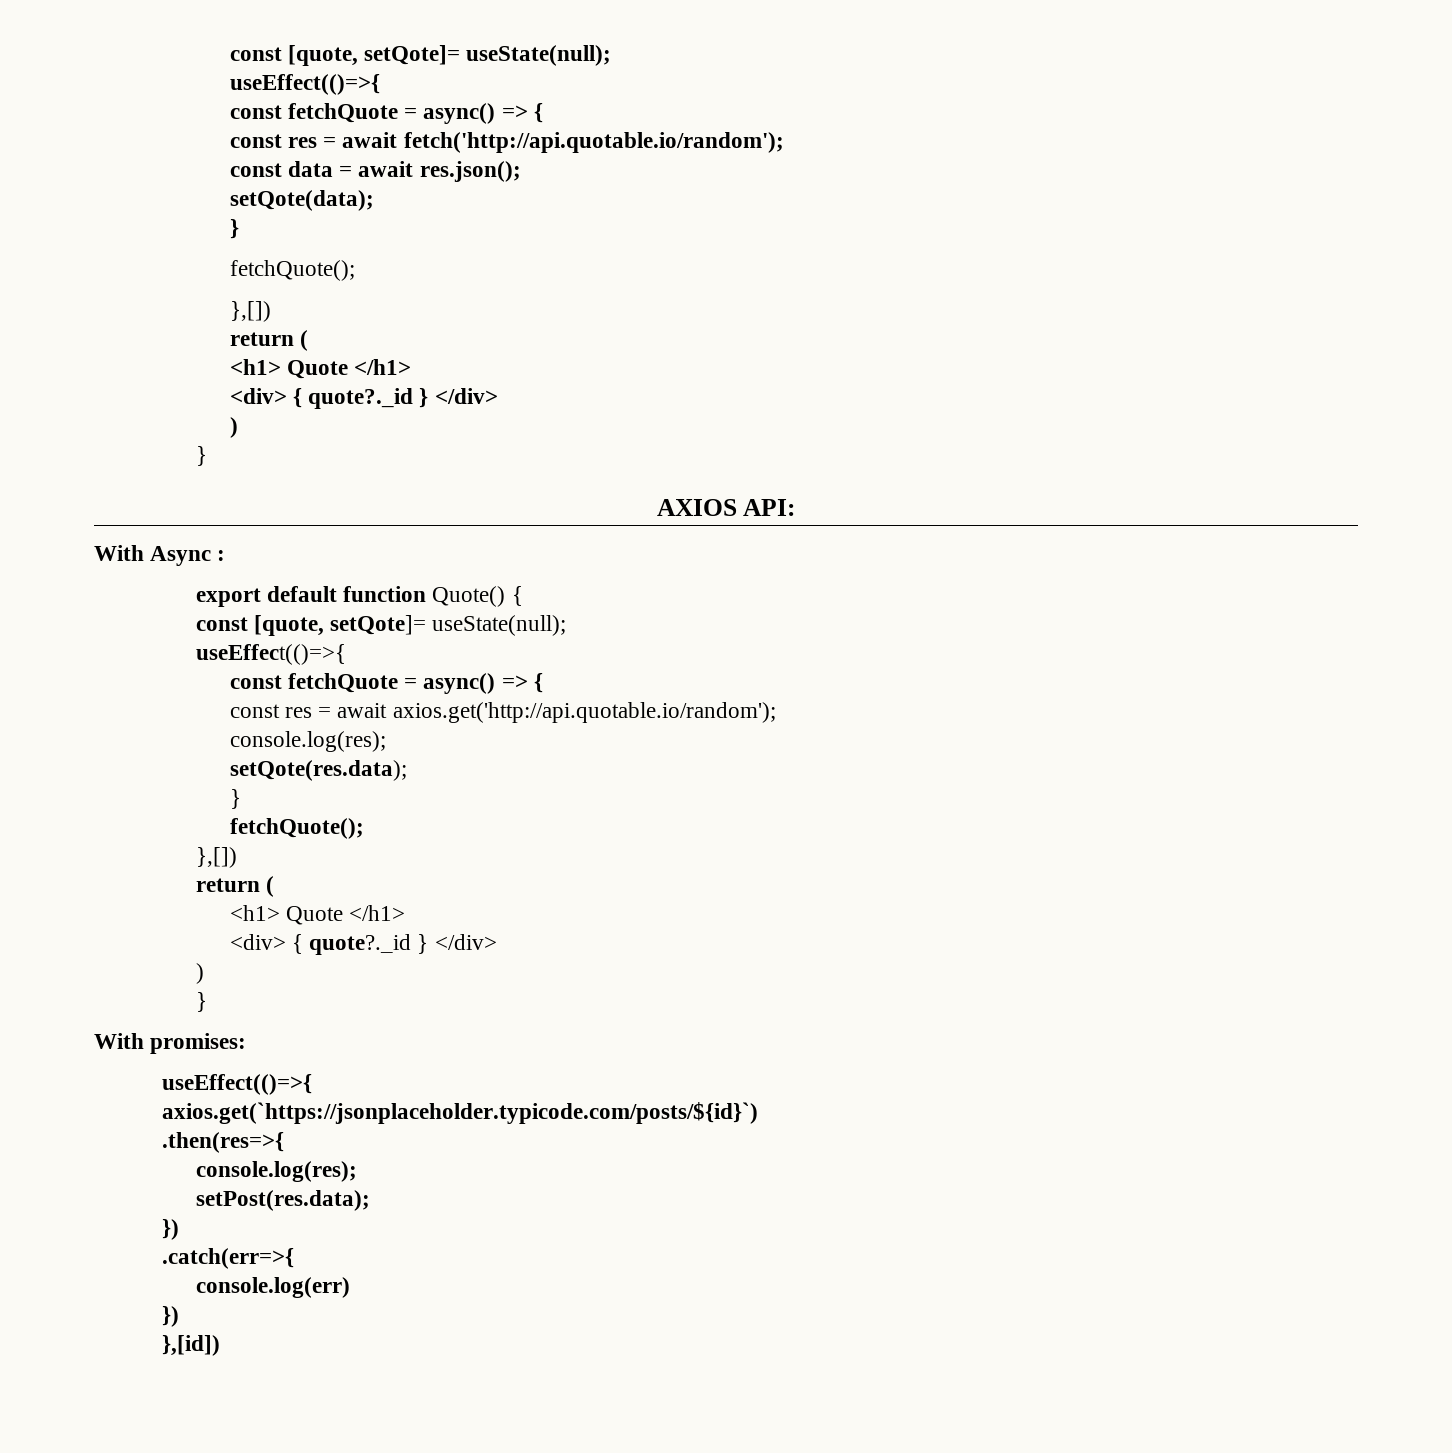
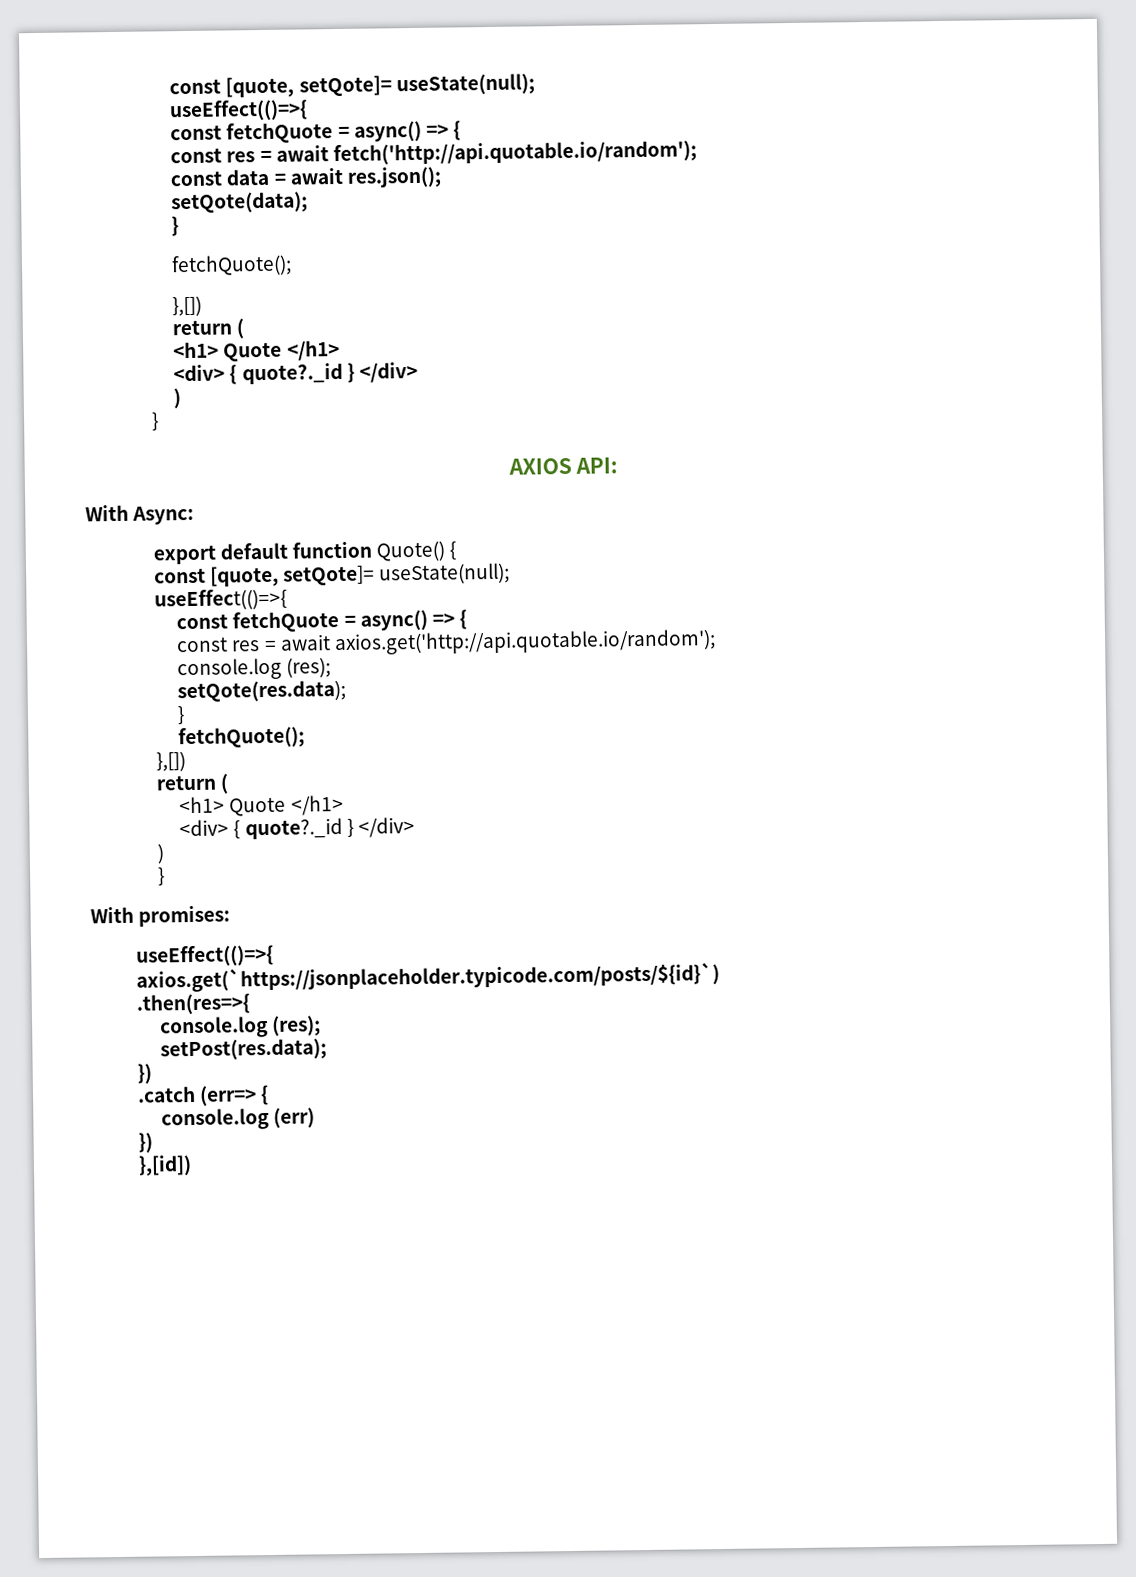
- With Async :
+ With Async:
  const res = await axios.get('http://api.quotable.io/random');
- console.log(res);
+ console.log (res);
  .then(res=>{
- console.log(res);
+ console.log (res);
- .catch(err=>{
- console.log(err)
+ .catch (err=> {
+ console.log (err)

